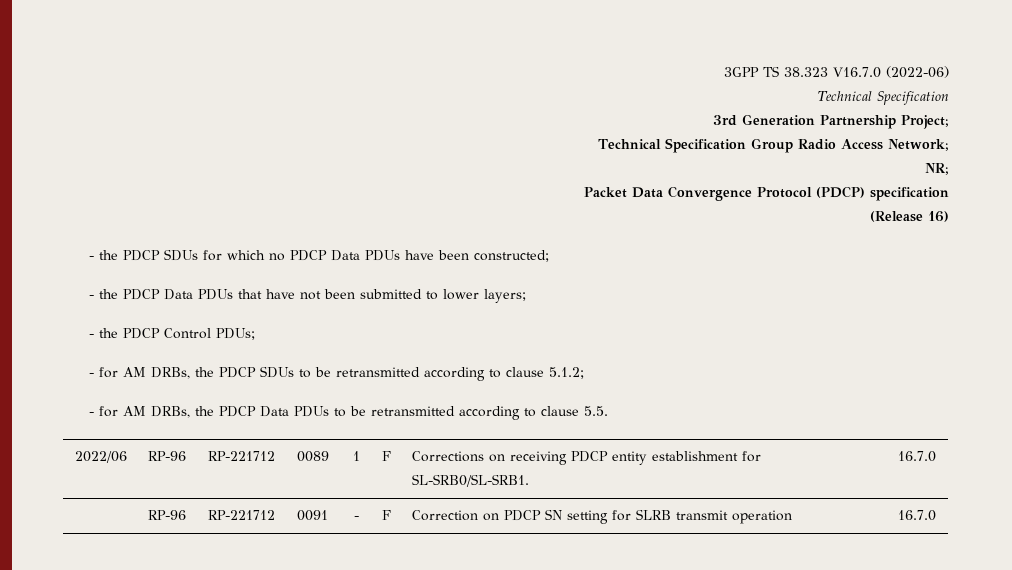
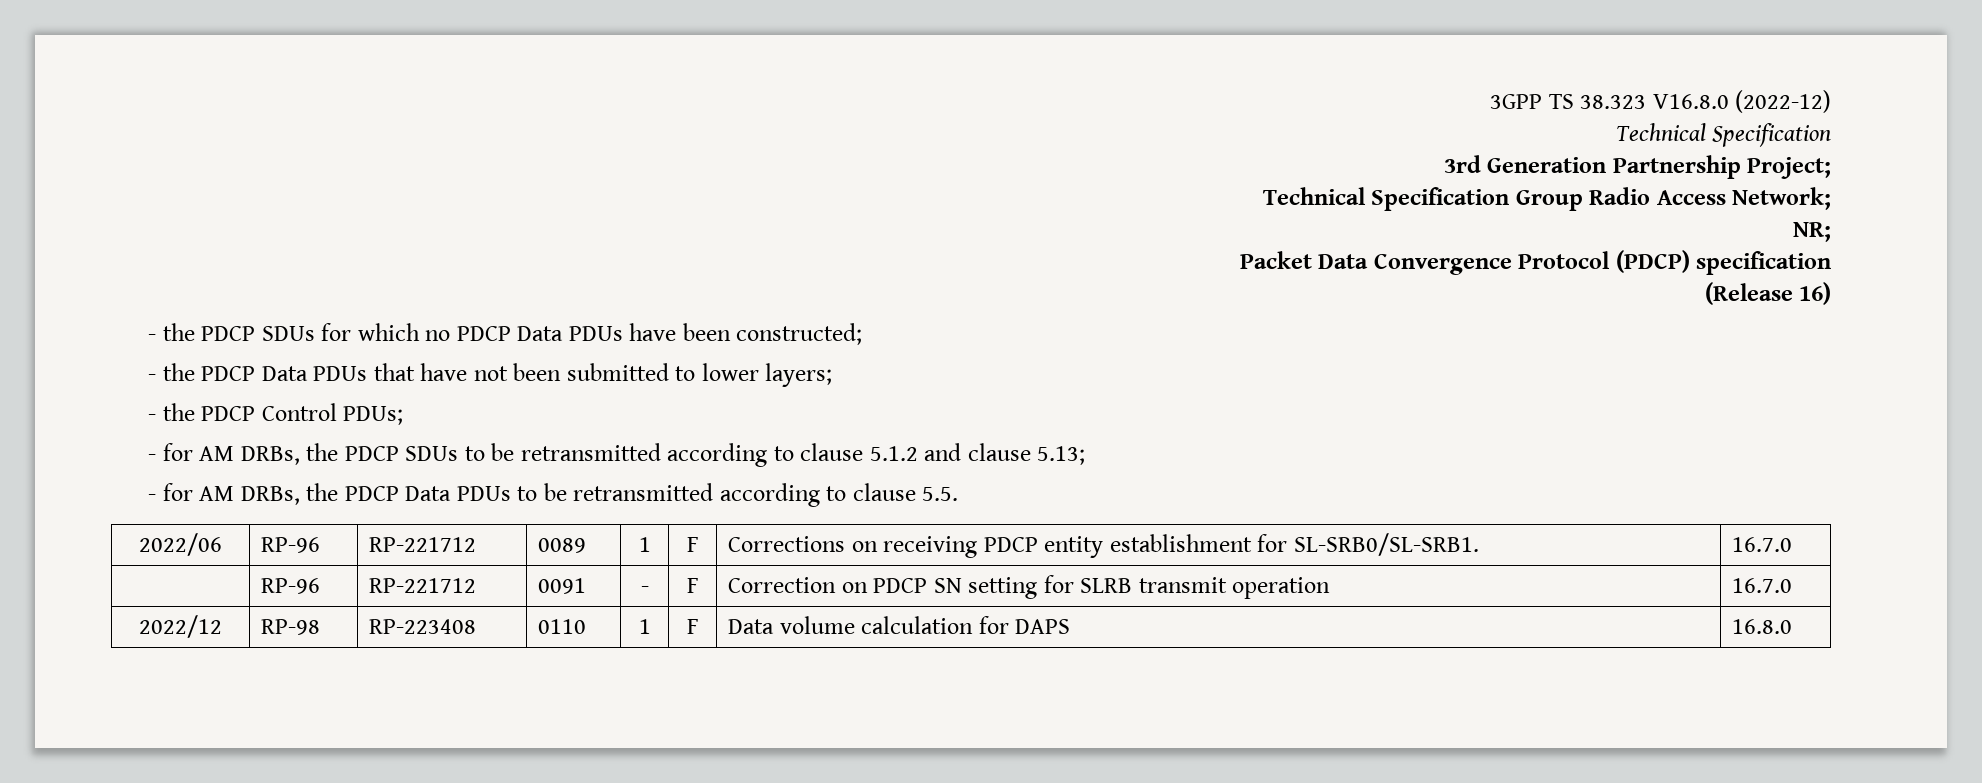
- 3GPP TS 38.323 V16.7.0 (2022-06)
+ 3GPP TS 38.323 V16.8.0 (2022-12)
- - for AM DRBs, the PDCP SDUs to be retransmitted according to clause 5.1.2;
+ - for AM DRBs, the PDCP SDUs to be retransmitted according to clause 5.1.2 and clause 5.13;
+ 2022/12 | RP-98 | RP-223408 | 0110 | 1 | F | Data volume calculation for DAPS | 16.8.0

